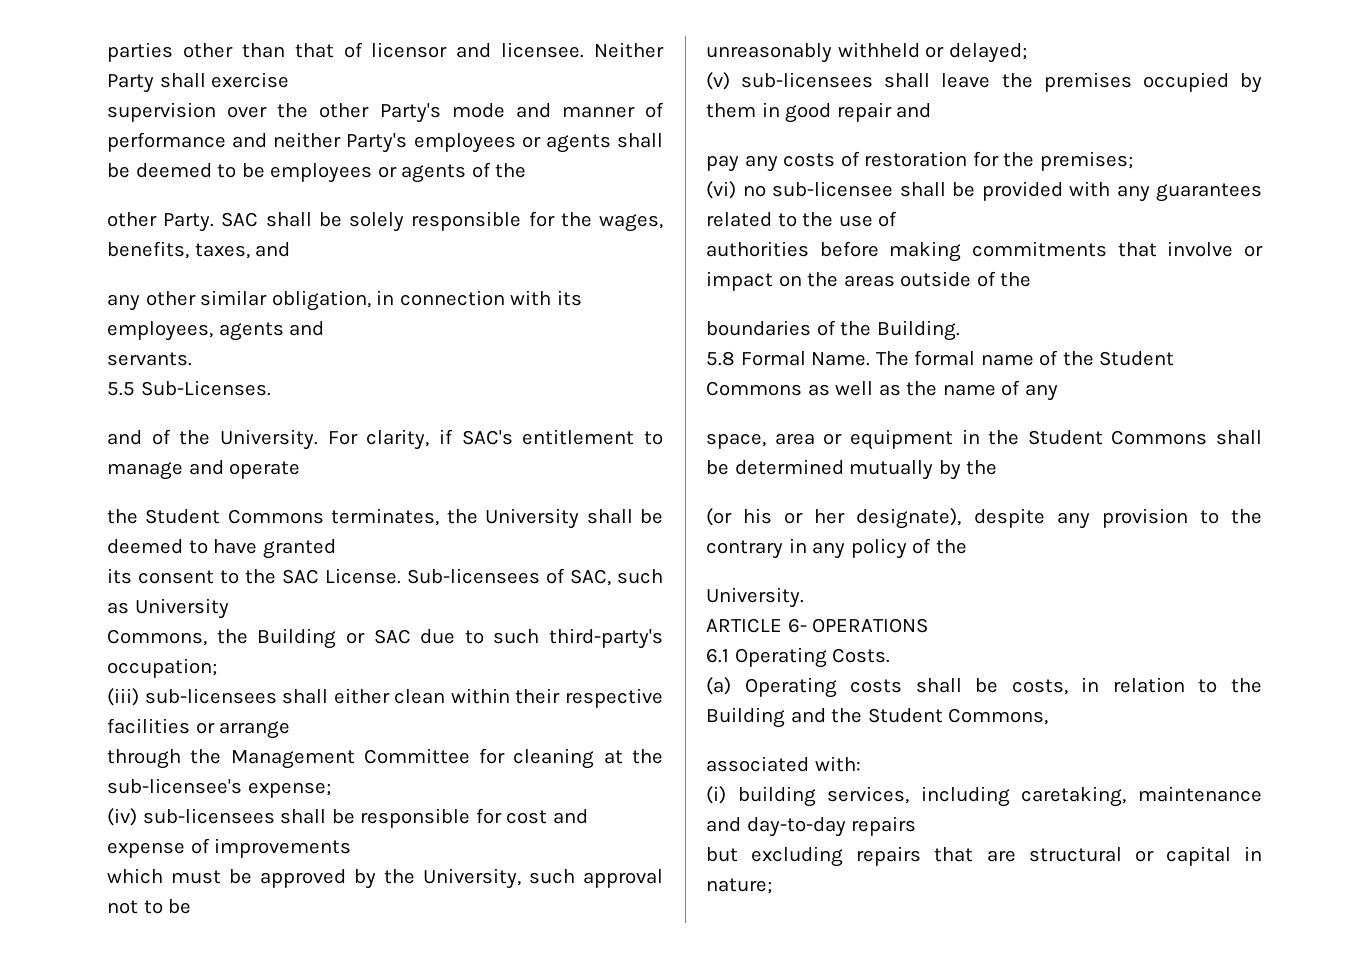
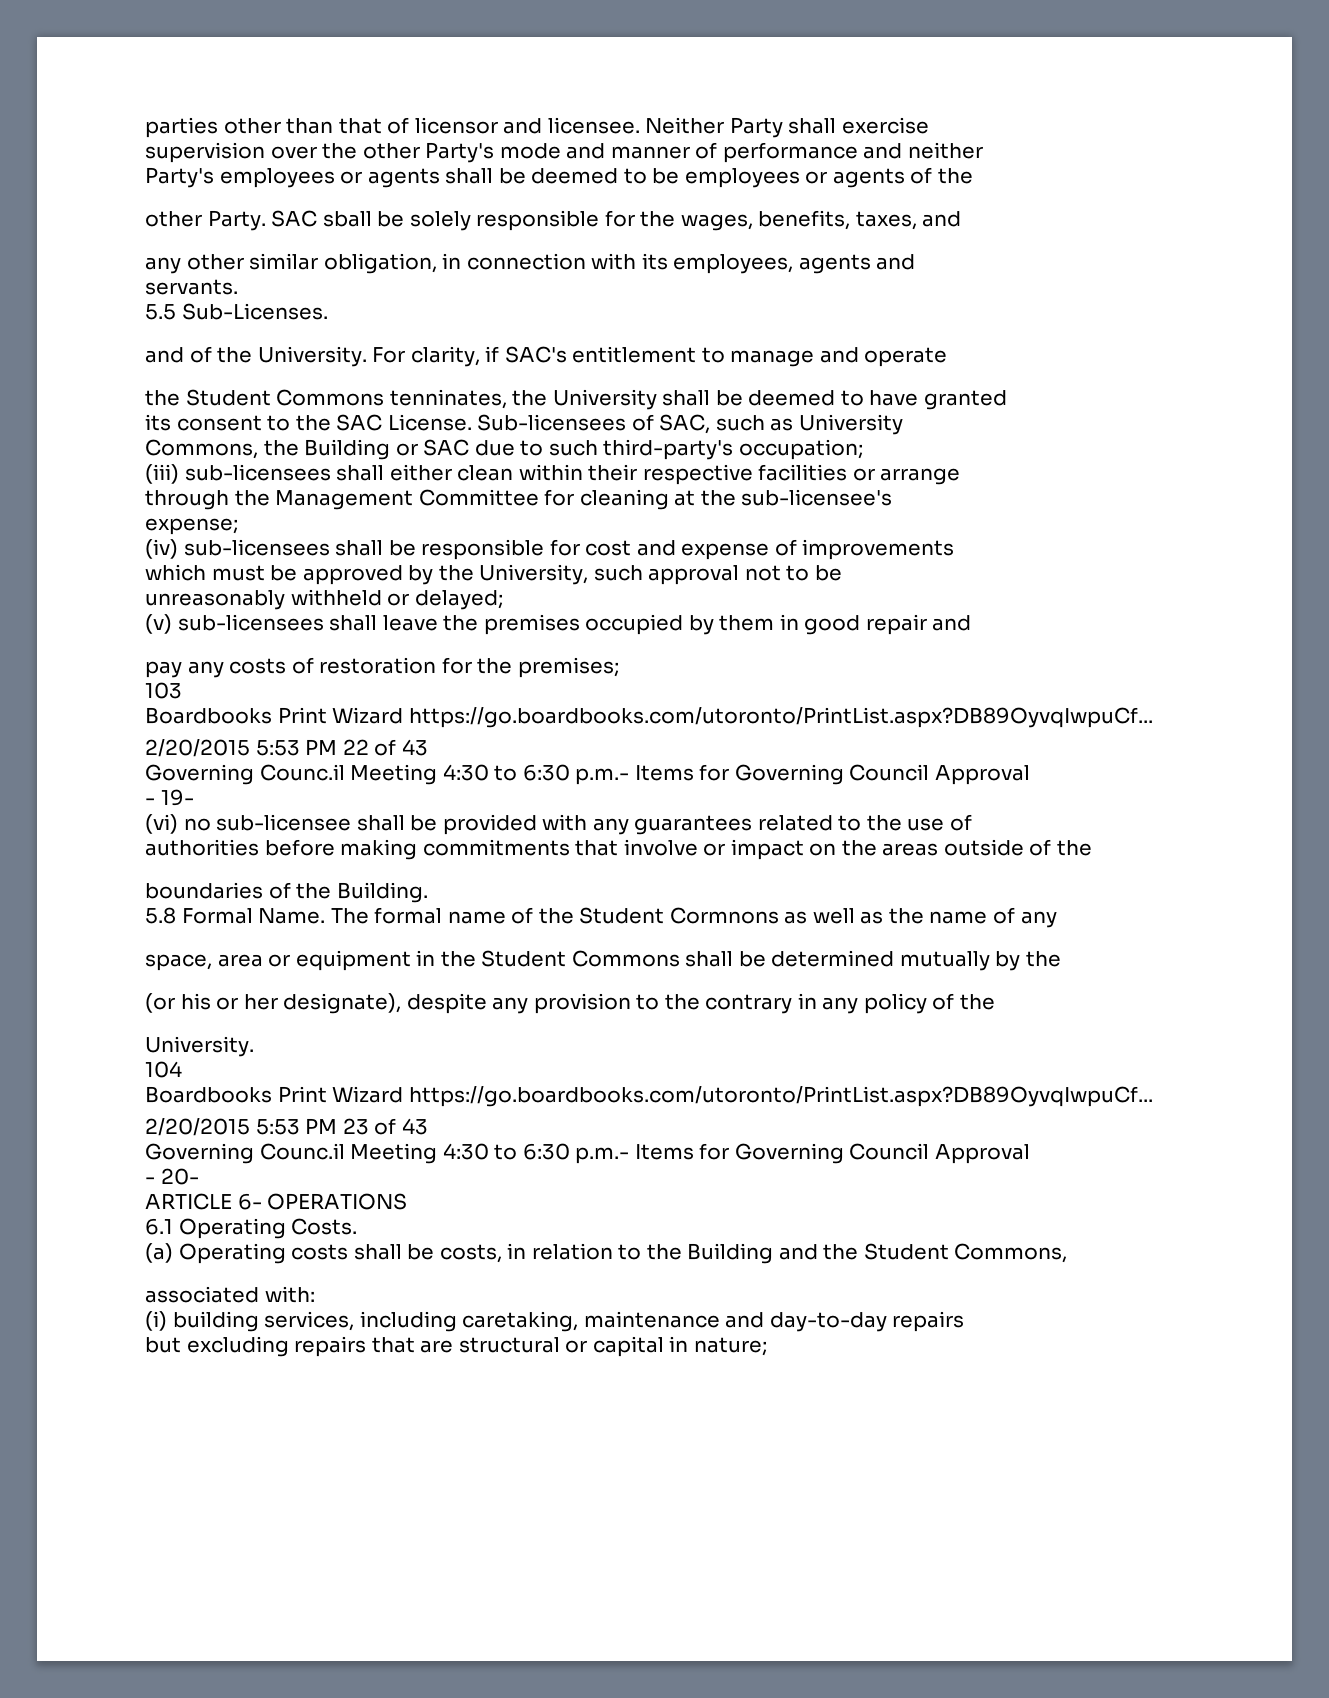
- supervision over the other Party's mode and manner of performance and neither Party's employees or agents shall be deemed to be employees or agents of the
+ supervision over the other Party's mode and manner of performance and neither
+ Party's employees or agents shall be deemed to be employees or agents of the
- SAC shall be solely responsible for the wages, benefits, taxes, and
+ SAC sball be solely responsible for the wages, benefits, taxes, and
- the Student Commons terminates, the University shall be deemed to have granted
+ the Student Commons tenninates, the University shall be deemed to have granted
- through the Management Committee for cleaning at the sub-licensee's expense;
+ through the Management Committee for cleaning at the sub-licensee's
+ expense;
+ 103
+ Boardbooks Print Wizard https://go.boardbooks.com/utoronto/PrintList.aspx?DB89OyvqIwpuCf...
+ 2/20/2015 5:53 PM 22 of 43
+ Governing Counc.il Meeting 4:30 to 6:30 p.m.- Items for Governing Council Approval
+ - 19-
- The formal name of the Student Commons as well as the name of any
+ The formal name of the Student Cormnons as well as the name of any
+ 104
+ Boardbooks Print Wizard https://go.boardbooks.com/utoronto/PrintList.aspx?DB89OyvqIwpuCf...
+ 2/20/2015 5:53 PM 23 of 43
+ Governing Counc.il Meeting 4:30 to 6:30 p.m.- Items for Governing Council Approval
+ - 20-

